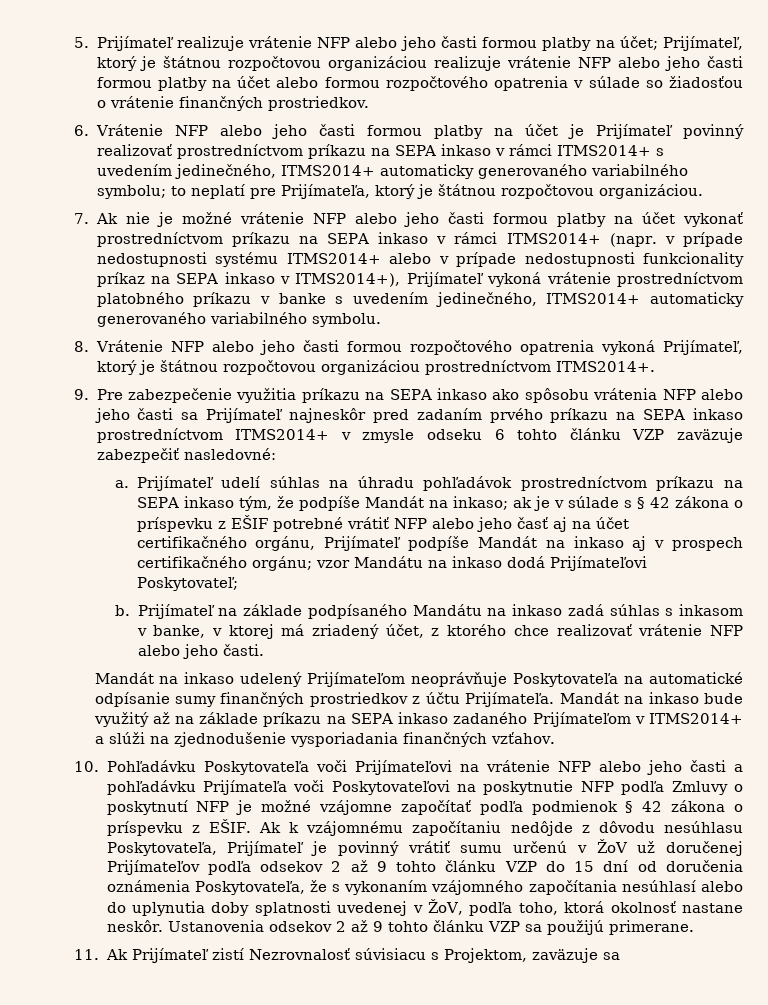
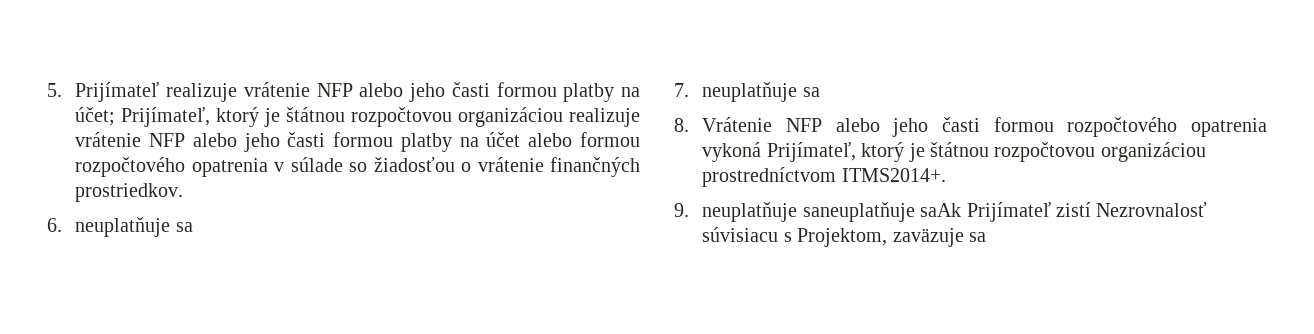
- 6. Vrátenie NFP alebo jeho časti formou platby na účet je Prijímateľ povinný realizovať prostredníctvom príkazu na SEPA inkaso v rámci ITMS2014+ s uvedením jedinečného, ITMS2014+ automaticky generovaného variabilného symbolu; to neplatí pre Prijímateľa, ktorý je štátnou rozpočtovou organizáciou.
- 7. Ak nie je možné vrátenie NFP alebo jeho časti formou platby na účet vykonať prostredníctvom príkazu na SEPA inkaso v rámci ITMS2014+ (napr. v prípade nedostupnosti systému ITMS2014+ alebo v prípade nedostupnosti funkcionality príkaz na SEPA inkaso v ITMS2014+), Prijímateľ vykoná vrátenie prostredníctvom platobného príkazu v banke s uvedením jedinečného, ITMS2014+ automaticky generovaného variabilného symbolu.
+ 6. neuplatňuje sa
+ 7. neuplatňuje sa
- 9. Pre zabezpečenie využitia príkazu na SEPA inkaso ako spôsobu vrátenia NFP alebo jeho časti sa Prijímateľ najneskôr pred zadaním prvého príkazu na SEPA inkaso prostredníctvom ITMS2014+ v zmysle odseku 6 tohto článku VZP zaväzuje zabezpečiť nasledovné:
- a. Prijímateľ udelí súhlas na úhradu pohľadávok prostredníctvom príkazu na SEPA inkaso tým, že podpíše Mandát na inkaso; ak je v súlade s § 42 zákona o príspevku z EŠIF potrebné vrátiť NFP alebo jeho časť aj na účet certifikačného orgánu, Prijímateľ podpíše Mandát na inkaso aj v prospech certifikačného orgánu; vzor Mandátu na inkaso dodá Prijímateľovi Poskytovateľ;
- b. Prijímateľ na základe podpísaného Mandátu na inkaso zadá súhlas s inkasom v banke, v ktorej má zriadený účet, z ktorého chce realizovať vrátenie NFP alebo jeho časti.
- Mandát na inkaso udelený Prijímateľom neoprávňuje Poskytovateľa na automatické odpísanie sumy finančných prostriedkov z účtu Prijímateľa. Mandát na inkaso bude využitý až na základe príkazu na SEPA inkaso zadaného Prijímateľom v ITMS2014+ a slúži na zjednodušenie vysporiadania finančných vzťahov.
- 10. Pohľadávku Poskytovateľa voči Prijímateľovi na vrátenie NFP alebo jeho časti a pohľadávku Prijímateľa voči Poskytovateľovi na poskytnutie NFP podľa Zmluvy o poskytnutí NFP je možné vzájomne započítať podľa podmienok § 42 zákona o príspevku z EŠIF. Ak k vzájomnému započítaniu nedôjde z dôvodu nesúhlasu Poskytovateľa, Prijímateľ je povinný vrátiť sumu určenú v ŽoV už doručenej Prijímateľov podľa odsekov 2 až 9 tohto článku VZP do 15 dní od doručenia oznámenia Poskytovateľa, že s vykonaním vzájomného započítania nesúhlasí alebo do uplynutia doby splatnosti uvedenej v ŽoV, podľa toho, ktorá okolnosť nastane neskôr. Ustanovenia odsekov 2 až 9 tohto článku VZP sa použijú primerane.
- 11. Ak Prijímateľ zistí Nezrovnalosť súvisiacu s Projektom, zaväzuje sa
+ 9. neuplatňuje saneuplatňuje saAk Prijímateľ zistí Nezrovnalosť súvisiacu s Projektom, zaväzuje sa

